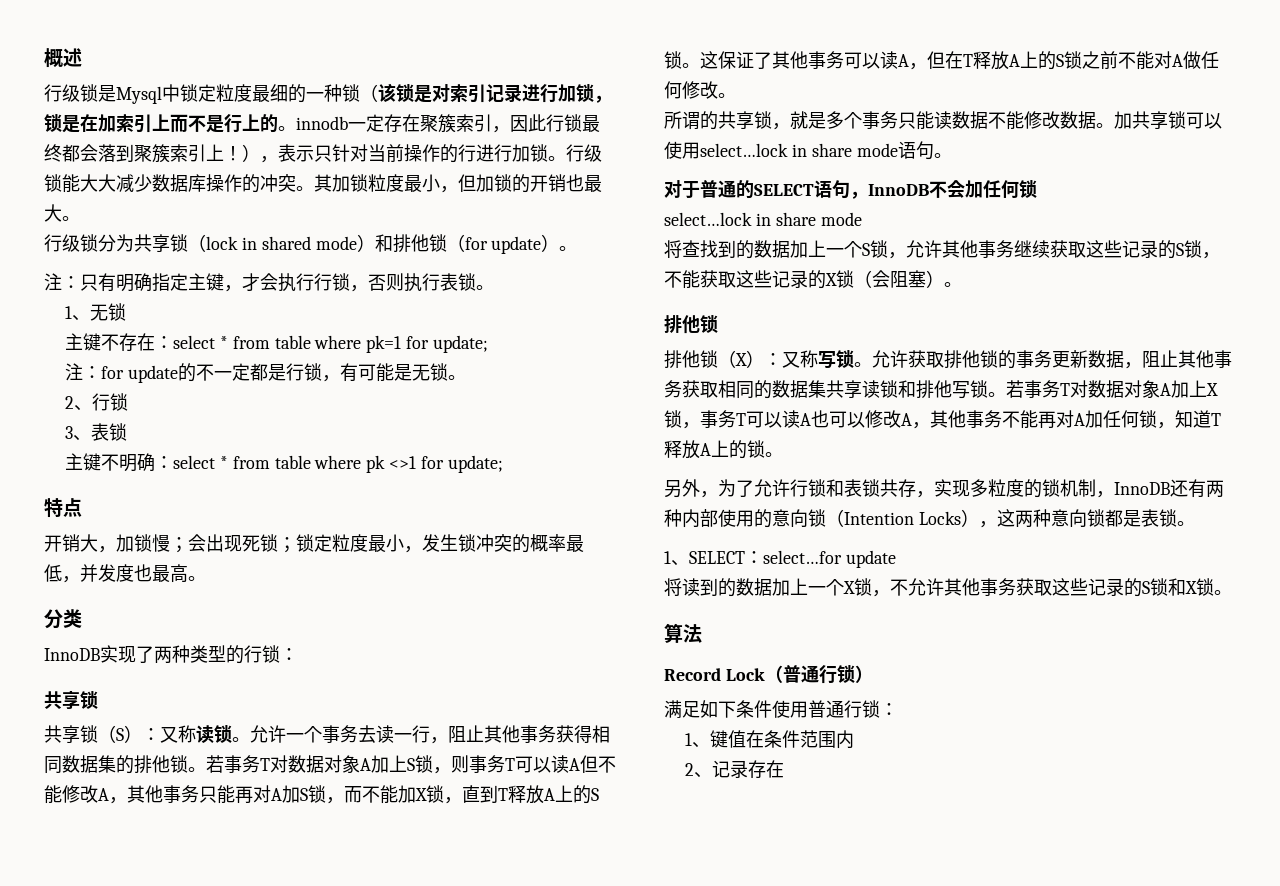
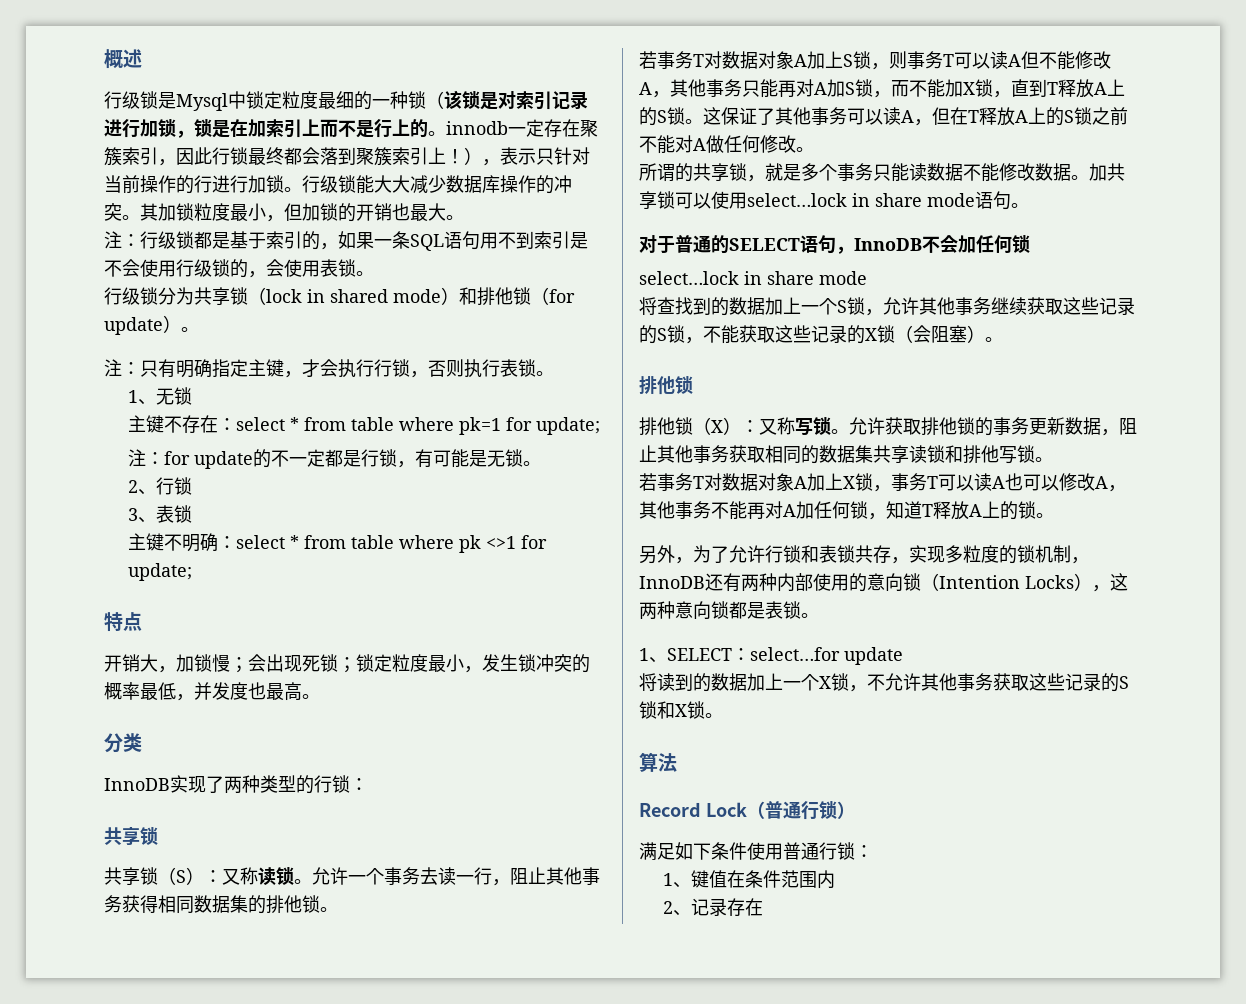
+ 注：行级锁都是基于索引的，如果一条SQL语句用不到索引是不会使用行级锁的，会使用表锁。
- 允许一个事务去读一行，阻止其他事务获得相同数据集的排他锁。若事务T对数据对象A加上S锁，则事务T可以读A但不能修改A，其他事务只能再对A加S锁，而不能加X锁，直到T释放A上的S锁。
+ 允许一个事务去读一行，阻止其他事务获得相同数据集的排他锁。
+ 若事务T对数据对象A加上S锁，则事务T可以读A但不能修改A，其他事务只能再对A加S锁，而不能加X锁，直到T释放A上的S锁。
- 允许获取排他锁的事务更新数据，阻止其他事务获取相同的数据集共享读锁和排他写锁。若事务T对数据对象A加上X锁，事务T可以读A也可以修改A，其他事务不能再对A加任何锁，知道T释放A上的锁。
+ 允许获取排他锁的事务更新数据，阻止其他事务获取相同的数据集共享读锁和排他写锁。
+ 若事务T对数据对象A加上X锁，事务T可以读A也可以修改A，其他事务不能再对A加任何锁，知道T释放A上的锁。

